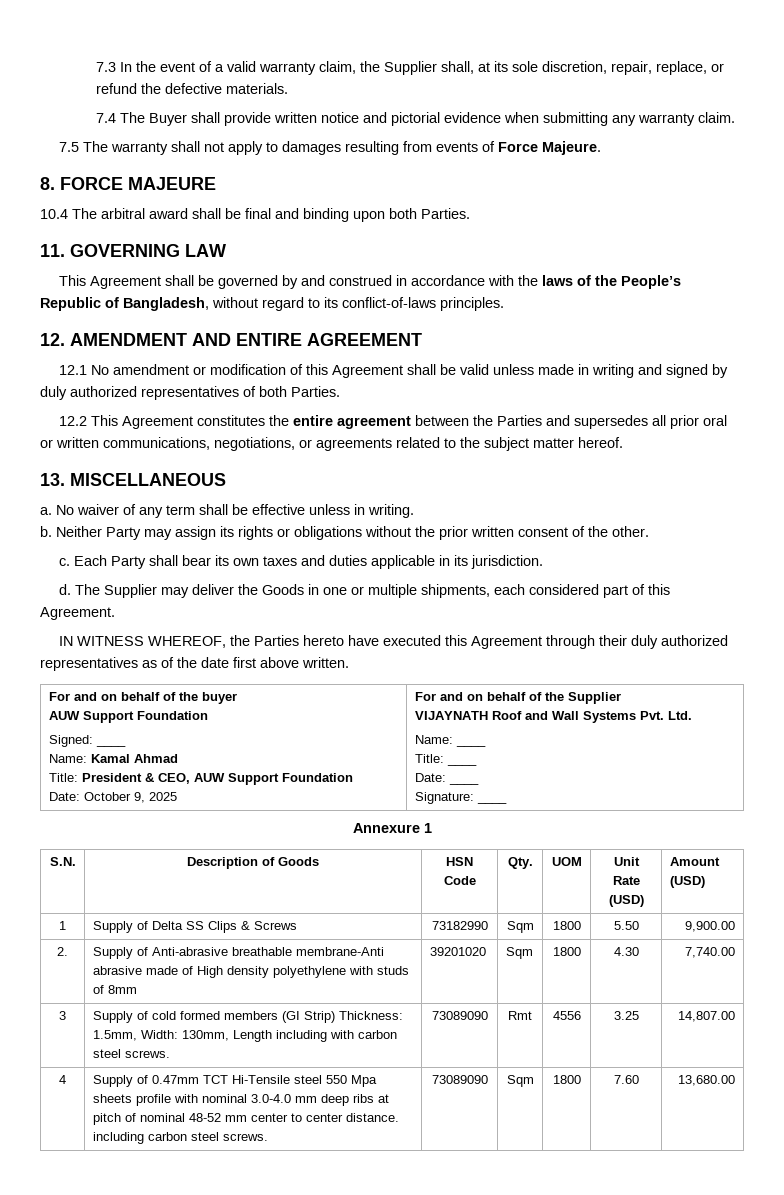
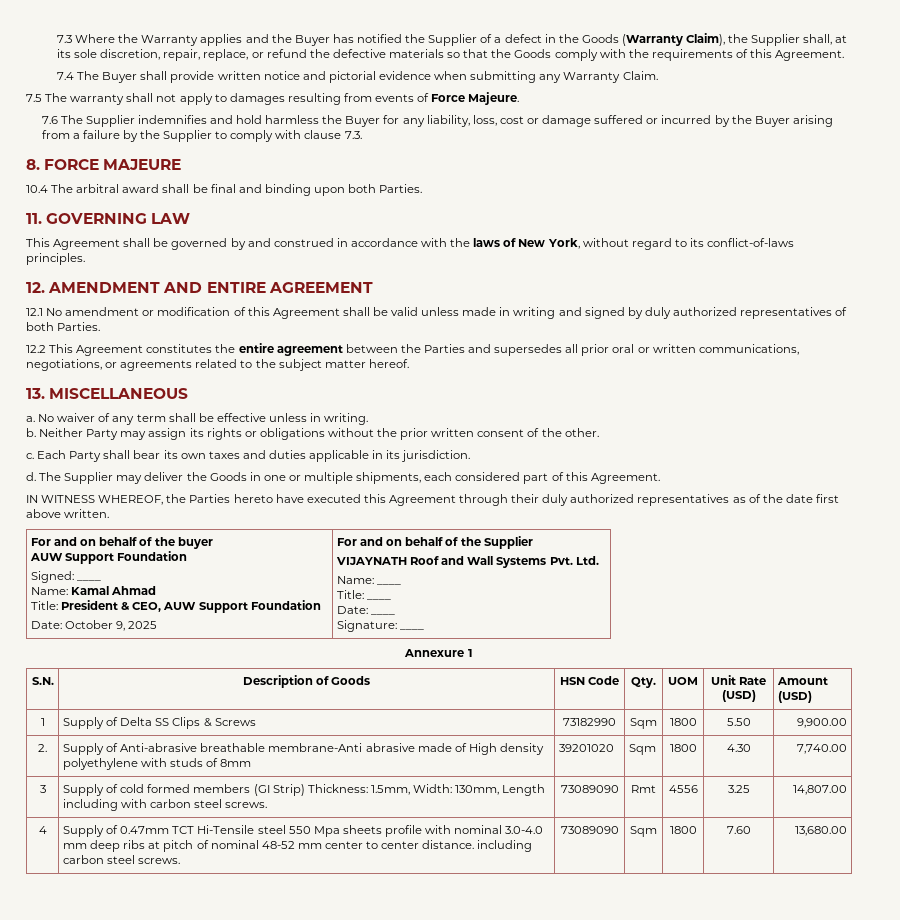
- 7.3 In the event of a valid warranty claim, the Supplier shall, at its sole discretion, repair, replace, or refund the defective materials.
+ 7.3 Where the Warranty applies and the Buyer has notified the Supplier of a defect in the Goods (Warranty Claim), the Supplier shall, at its sole discretion, repair, replace, or refund the defective materials so that the Goods comply with the requirements of this Agreement.
- 7.4 The Buyer shall provide written notice and pictorial evidence when submitting any warranty claim.
+ 7.4 The Buyer shall provide written notice and pictorial evidence when submitting any Warranty Claim.
+ 7.6 The Supplier indemnifies and hold harmless the Buyer for any liability, loss, cost or damage suffered or incurred by the Buyer arising from a failure by the Supplier to comply with clause 7.3.
- This Agreement shall be governed by and construed in accordance with the laws of the People’s Republic of Bangladesh, without regard to its conflict-of-laws principles.
+ This Agreement shall be governed by and construed in accordance with the laws of New York, without regard to its conflict-of-laws principles.

